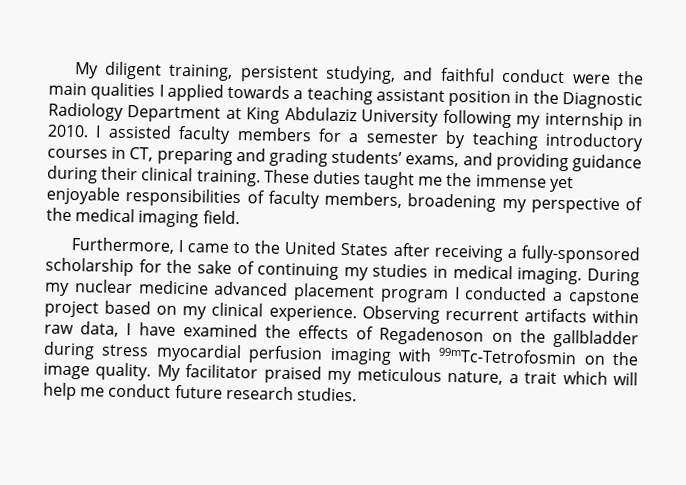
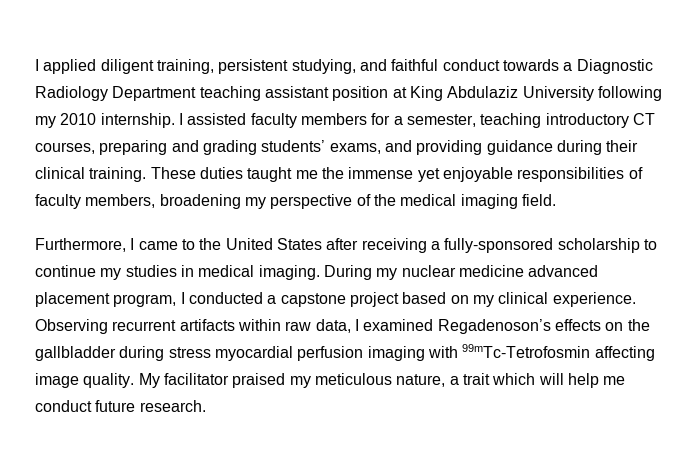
- My diligent training, persistent studying, and faithful conduct were the main qualities I applied towards a teaching assistant position in the Diagnostic Radiology Department at King Abdulaziz University following my internship in 2010.
+ I applied diligent training, persistent studying, and faithful conduct towards a Diagnostic Radiology Department teaching assistant position at King Abdulaziz University following my 2010 internship.
- I assisted faculty members for a semester by teaching introductory courses in CT, preparing and grading students’ exams, and providing guidance during their clinical training.
+ I assisted faculty members for a semester, teaching introductory CT courses, preparing and grading students’ exams, and providing guidance during their clinical training.
- Furthermore, I came to the United States after receiving a fully-sponsored scholarship for the sake of continuing my studies in medical imaging.
+ Furthermore, I came to the United States after receiving a fully-sponsored scholarship to continue my studies in medical imaging.
- During my nuclear medicine advanced placement program I conducted a capstone project based on my clinical experience.
+ During my nuclear medicine advanced placement program, I conducted a capstone project based on my clinical experience.
- Observing recurrent artifacts within raw data, I have examined the effects of Regadenoson on the gallbladder during stress myocardial perfusion imaging with 99mTc-Tetrofosmin on the image quality.
+ Observing recurrent artifacts within raw data, I examined Regadenoson’s effects on the gallbladder during stress myocardial perfusion imaging with 99mTc-Tetrofosmin affecting image quality.
- My facilitator praised my meticulous nature, a trait which will help me conduct future research studies.
+ My facilitator praised my meticulous nature, a trait which will help me conduct future research.

